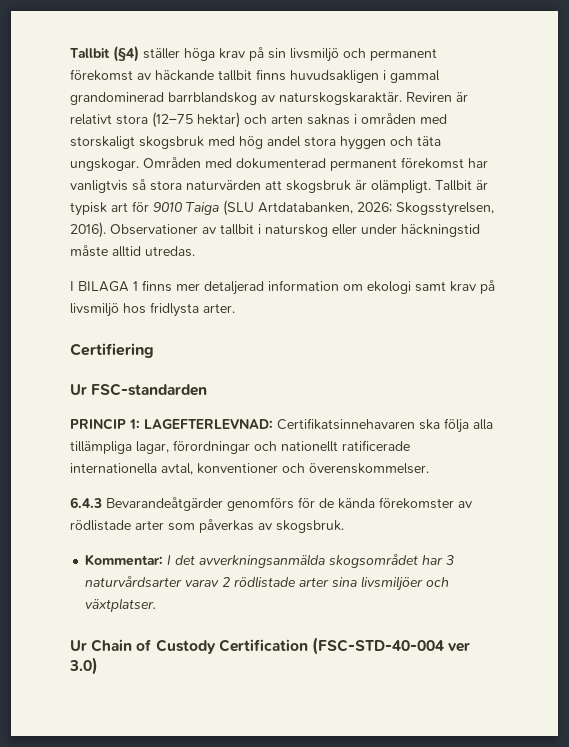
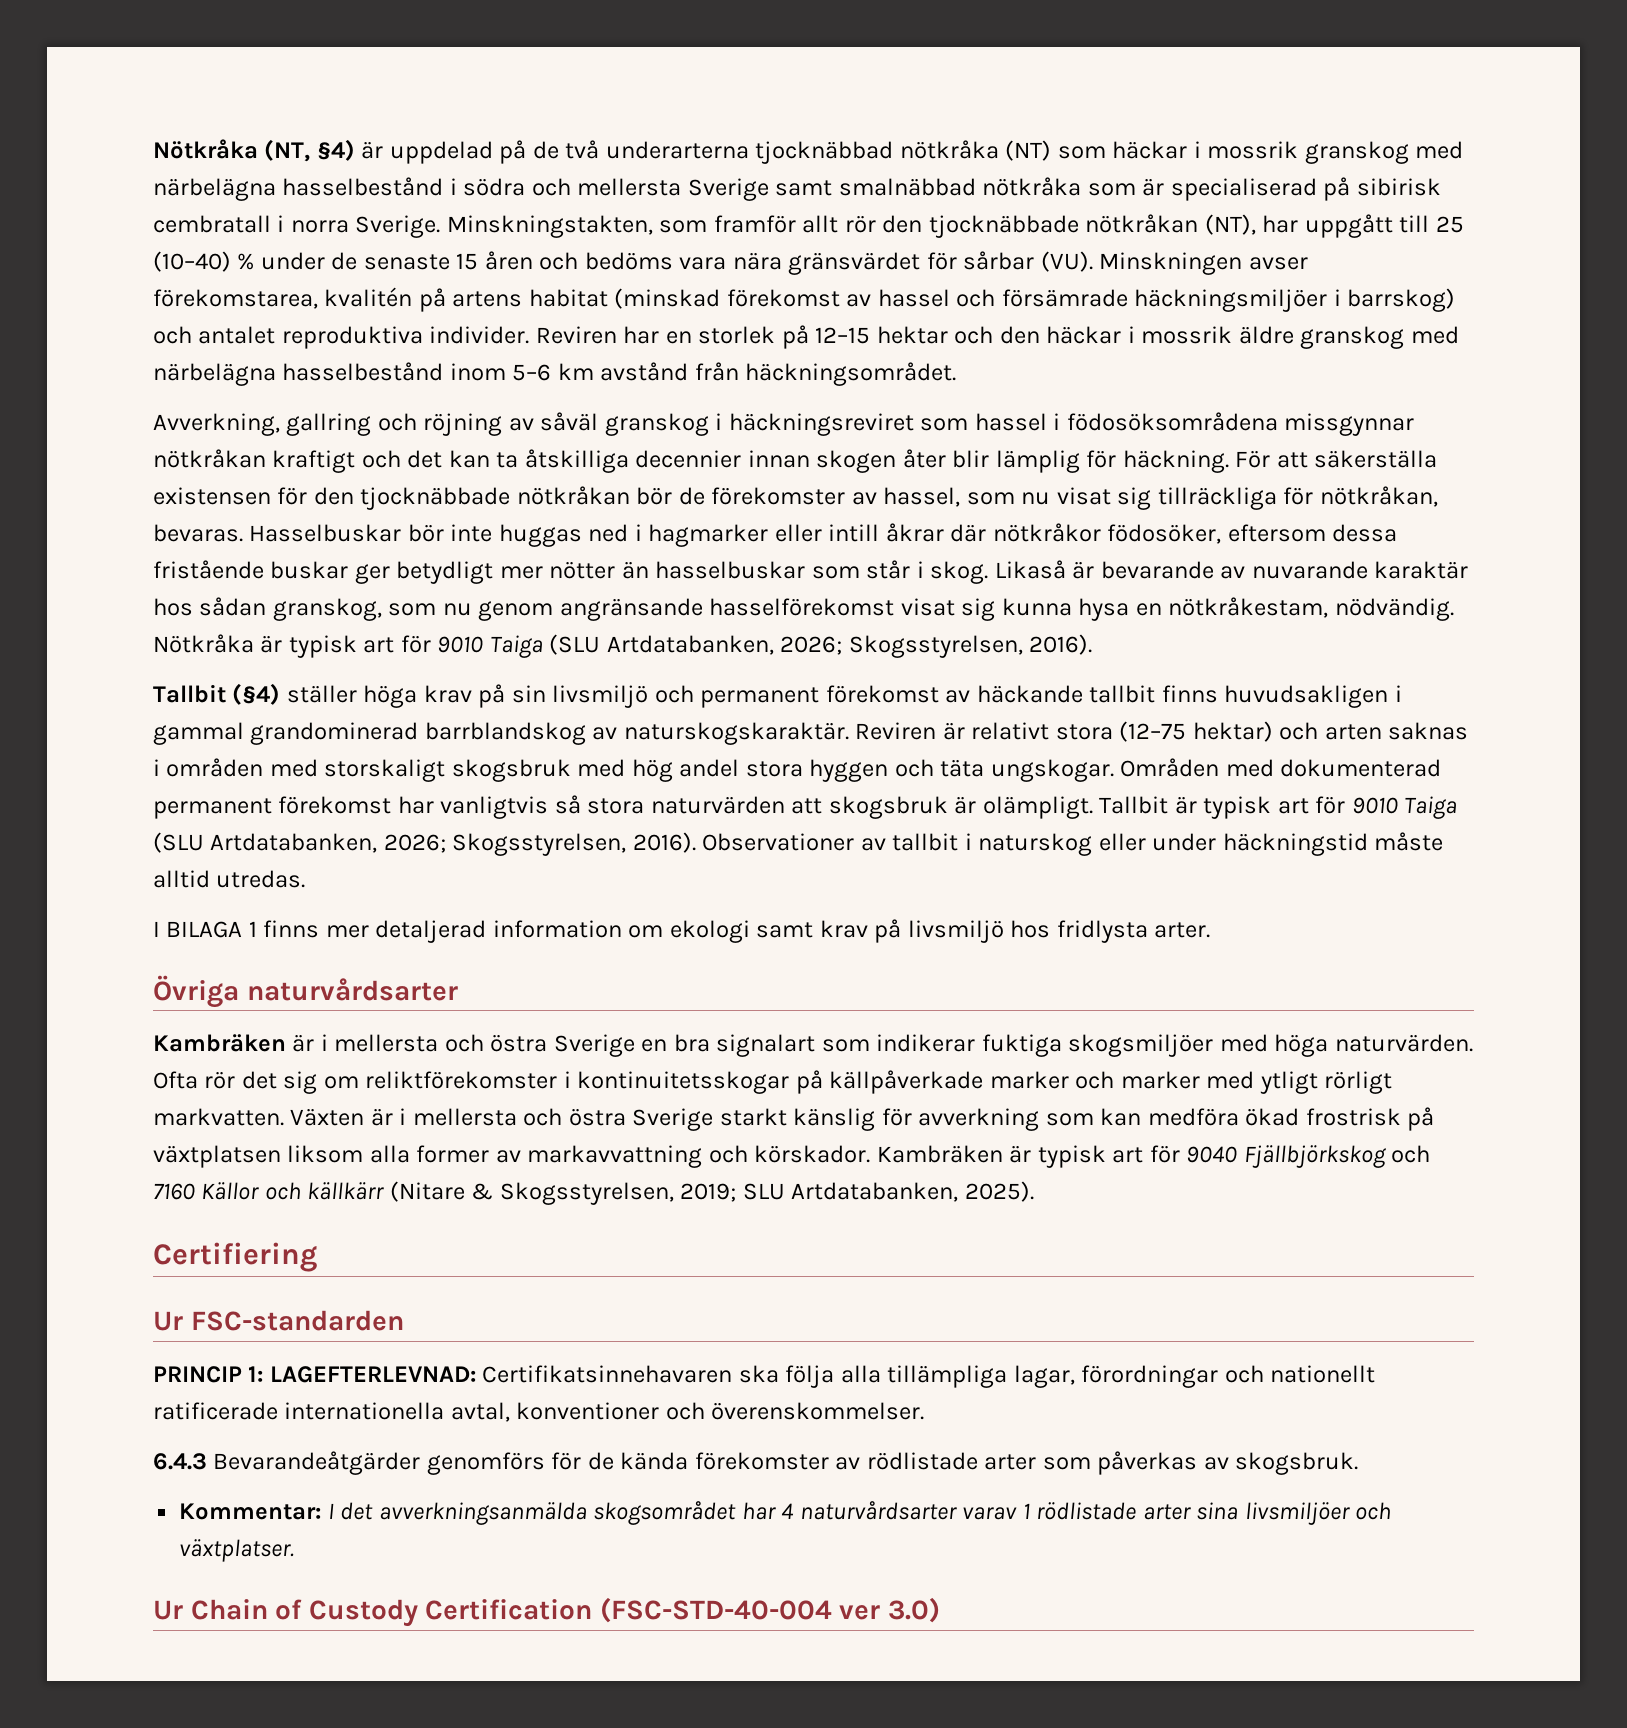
+ Nötkråka (NT, §4) är uppdelad på de två underarterna tjocknäbbad nötkråka (NT) som häckar i mossrik granskog med närbelägna hasselbestånd i södra och mellersta Sverige samt smalnäbbad nötkråka som är specialiserad på sibirisk cembratall i norra Sverige. Minskningstakten, som framför allt rör den tjocknäbbade nötkråkan (NT), har uppgått till 25 (10–40) % under de senaste 15 åren och bedöms vara nära gränsvärdet för sårbar (VU). Minskningen avser förekomstarea, kvalitén på artens habitat (minskad förekomst av hassel och försämrade häckningsmiljöer i barrskog) och antalet reproduktiva individer. Reviren har en storlek på 12–15 hektar och den häckar i mossrik äldre granskog med närbelägna hasselbestånd inom 5–6 km avstånd från häckningsområdet.
+ Avverkning, gallring och röjning av såväl granskog i häckningsreviret som hassel i födosöksområdena missgynnar nötkråkan kraftigt och det kan ta åtskilliga decennier innan skogen åter blir lämplig för häckning. För att säkerställa existensen för den tjocknäbbade nötkråkan bör de förekomster av hassel, som nu visat sig tillräckliga för nötkråkan, bevaras. Hasselbuskar bör inte huggas ned i hagmarker eller intill åkrar där nötkråkor födosöker, eftersom dessa fristående buskar ger betydligt mer nötter än hasselbuskar som står i skog. Likaså är bevarande av nuvarande karaktär hos sådan granskog, som nu genom angränsande hasselförekomst visat sig kunna hysa en nötkråkestam, nödvändig. Nötkråka är typisk art för 9010 Taiga (SLU Artdatabanken, 2026; Skogsstyrelsen, 2016).
+ Övriga naturvårdsarter
+ Kambräken är i mellersta och östra Sverige en bra signalart som indikerar fuktiga skogsmiljöer med höga naturvärden. Ofta rör det sig om reliktförekomster i kontinuitetsskogar på källpåverkade marker och marker med ytligt rörligt markvatten. Växten är i mellersta och östra Sverige starkt känslig för avverkning som kan medföra ökad frostrisk på växtplatsen liksom alla former av markavvattning och körskador. Kambräken är typisk art för 9040 Fjällbjörkskog och 7160 Källor och källkärr (Nitare & Skogsstyrelsen, 2019; SLU Artdatabanken, 2025).
- Kommentar: I det avverkningsanmälda skogsområdet har 3 naturvårdsarter varav 2 rödlistade arter sina livsmiljöer och växtplatser.
+ Kommentar: I det avverkningsanmälda skogsområdet har 4 naturvårdsarter varav 1 rödlistade arter sina livsmiljöer och växtplatser.

